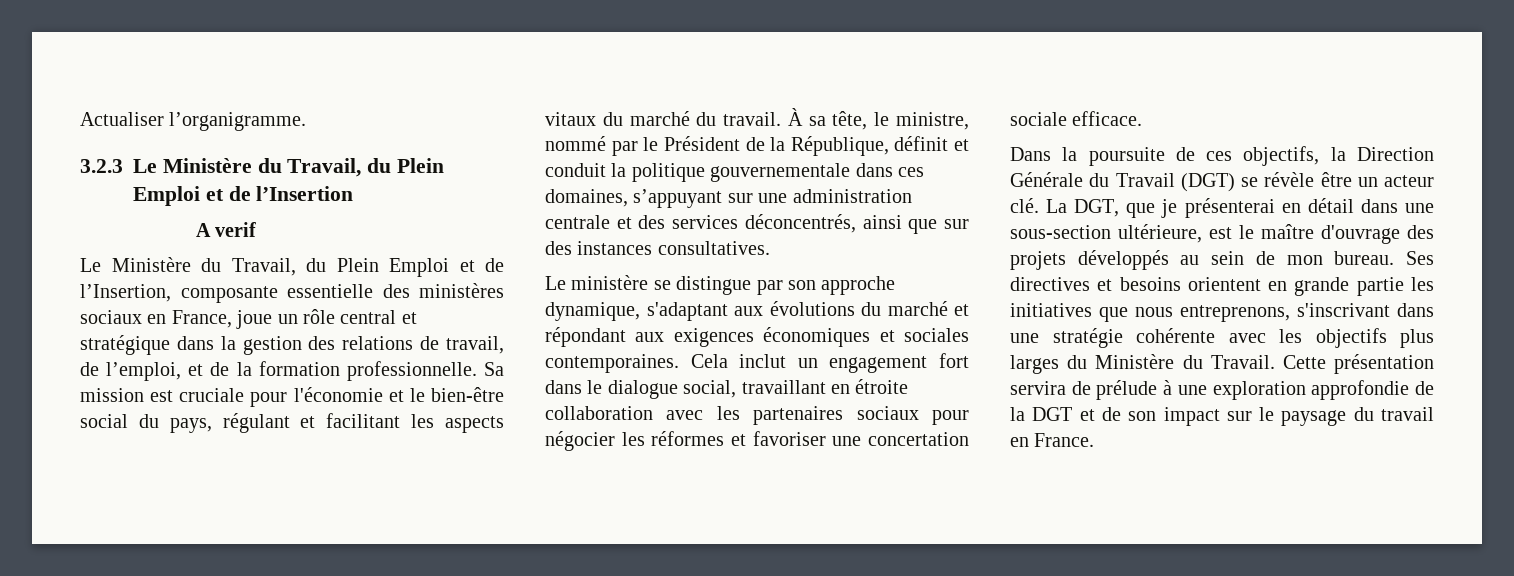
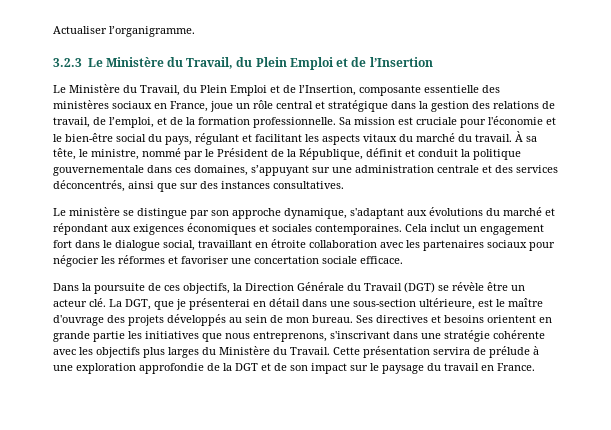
- A verif

